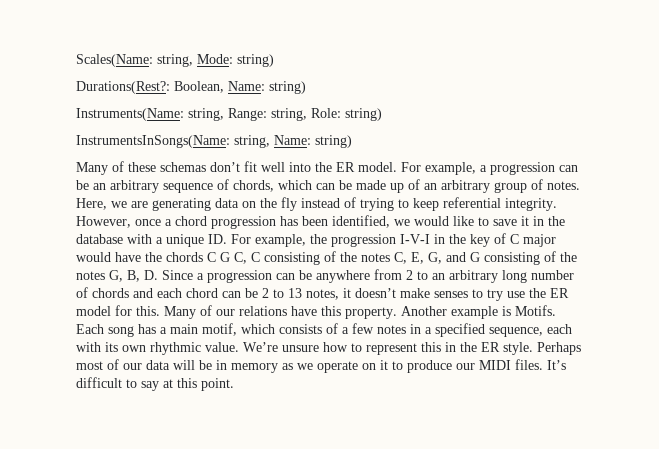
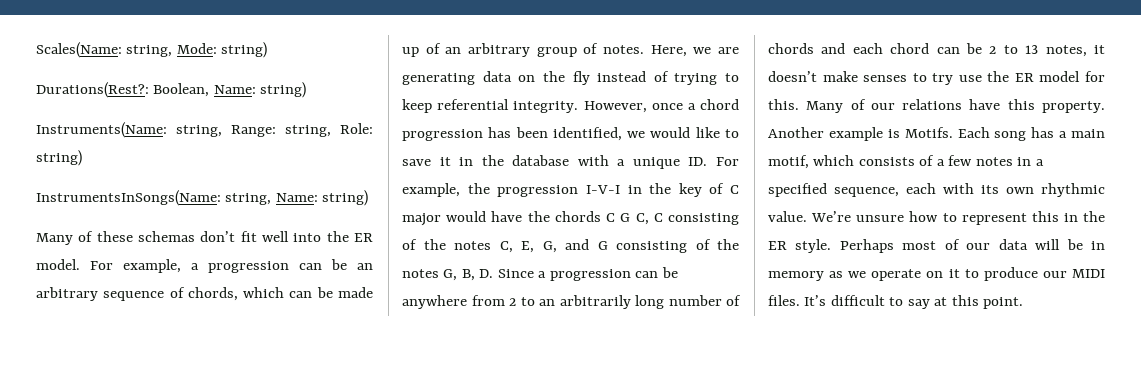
- However, once a chord progression has been identified, we would like to save it in the database with a unique ID. For example, the progression I-V-I in the key of C major would have the chords C G C, C consisting of the notes C, E, G, and G consisting of the notes G, B, D. Since a progression can be anywhere from 2 to an arbitrary long number of chords and each chord can be 2 to 13 notes, it doesn’t make senses to try use the ER model for this.
+ However, once a chord progression has been identified, we would like to save it in the database with a unique ID. For example, the progression I-V-I in the key of C major would have the chords C G C, C consisting of the notes C, E, G, and G consisting of the notes G, B, D. Since a progression can be anywhere from 2 to an arbitrarily long number of chords and each chord can be 2 to 13 notes, it doesn’t make senses to try use the ER model for this.

